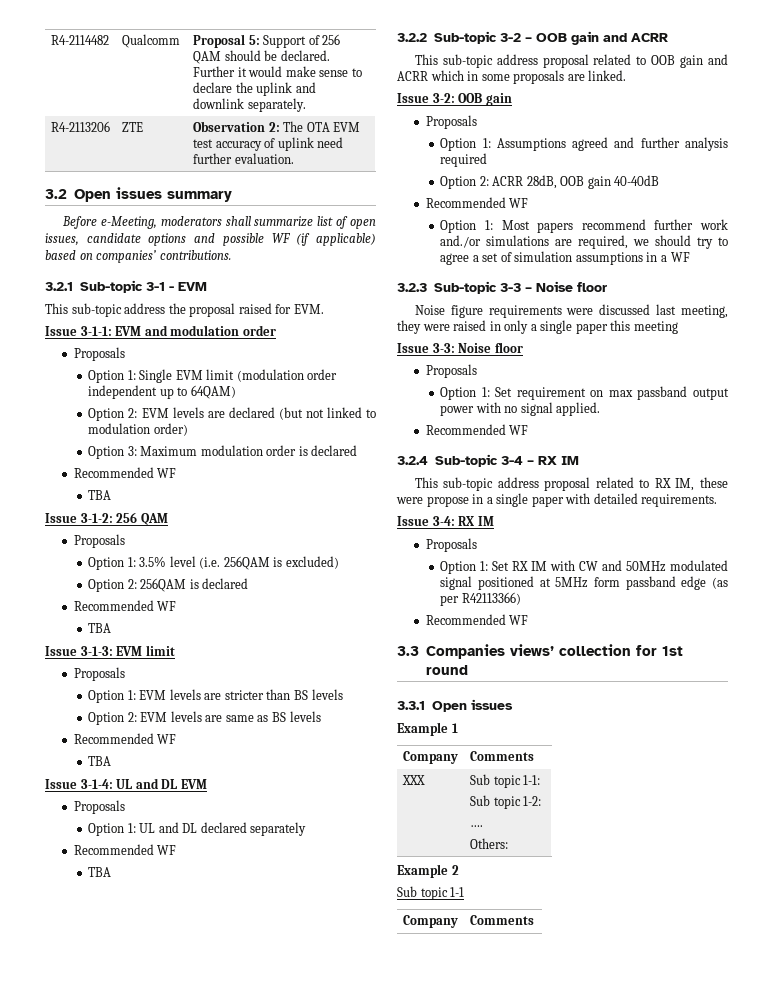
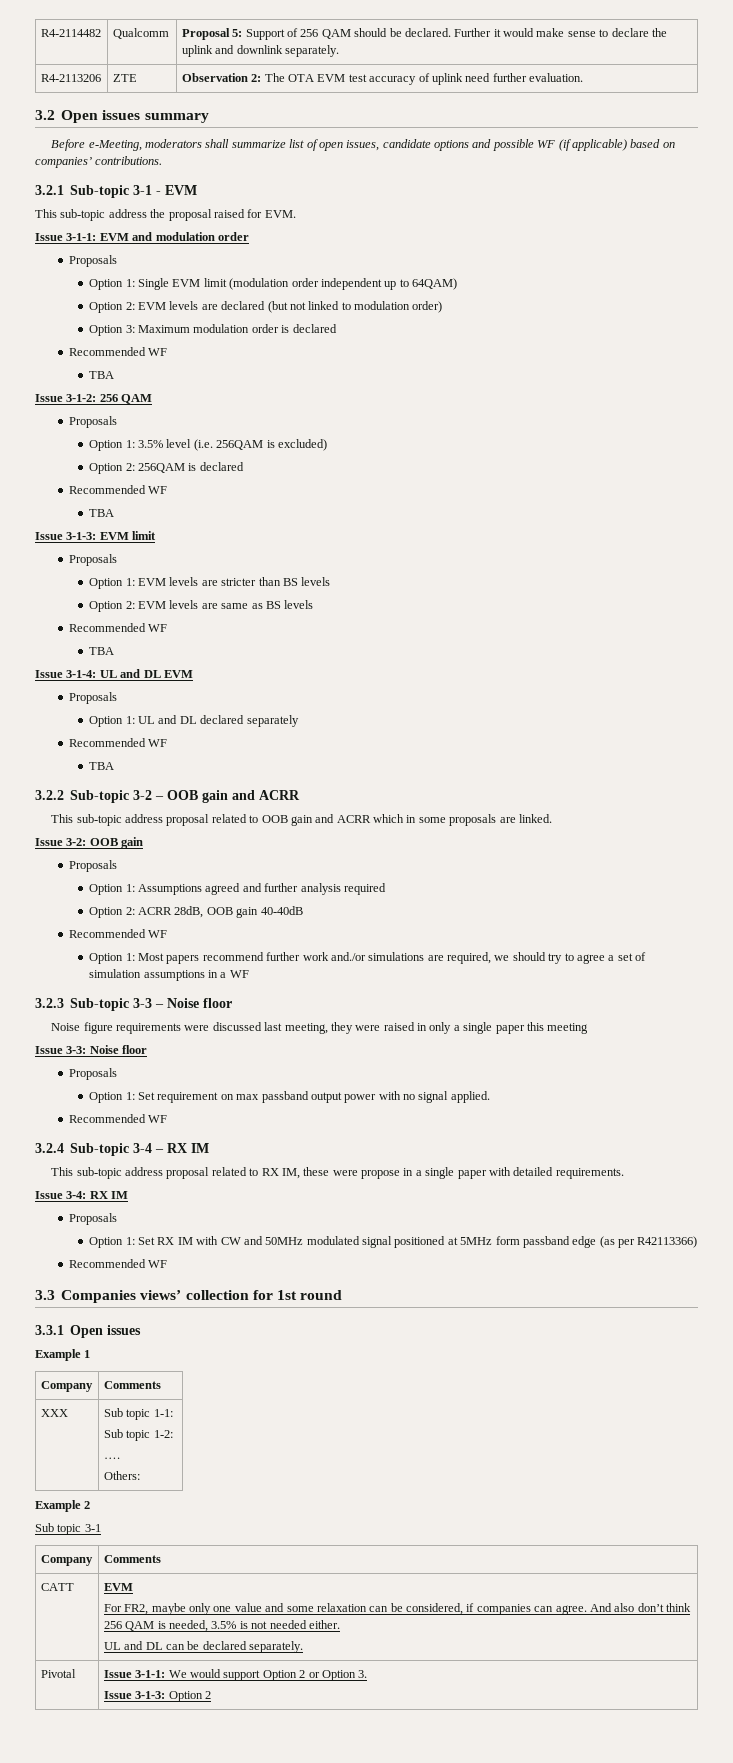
- Sub topic 1-1
+ Sub topic 3-1
  Company | Comments
+ CATT | EVM
+ For FR2, maybe only one value and some relaxation can be considered, if companies can agree. And also don’t think 256 QAM is needed, 3.5% is not needed either.
+ UL and DL can be declared separately.
+ Pivotal | Issue 3-1-1: We would support Option 2 or Option 3.
+ Issue 3-1-3: Option 2

